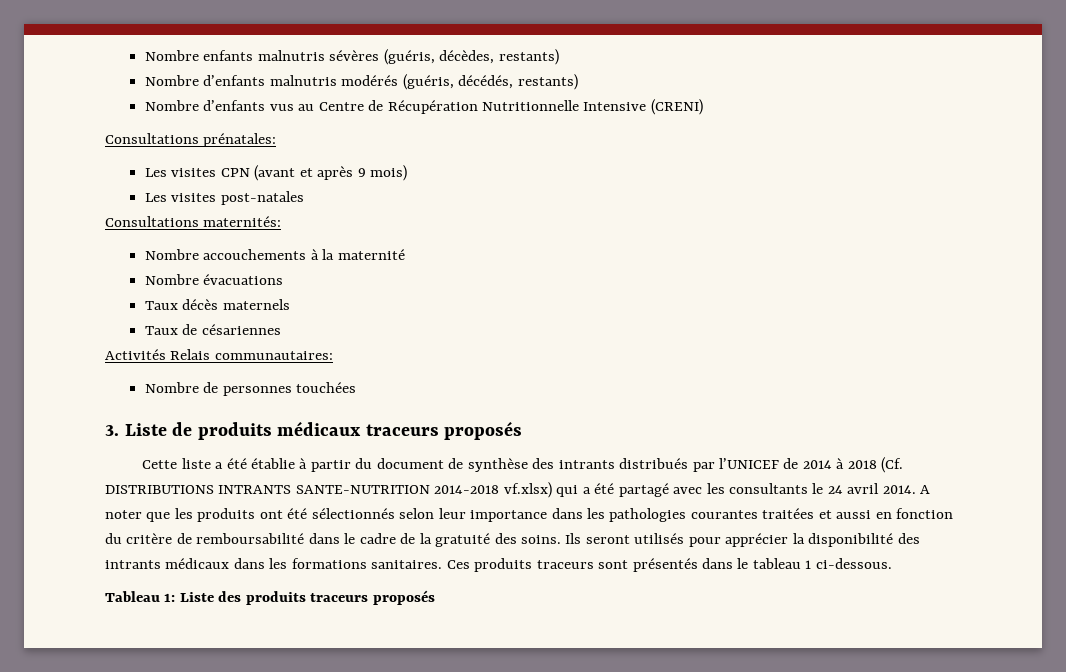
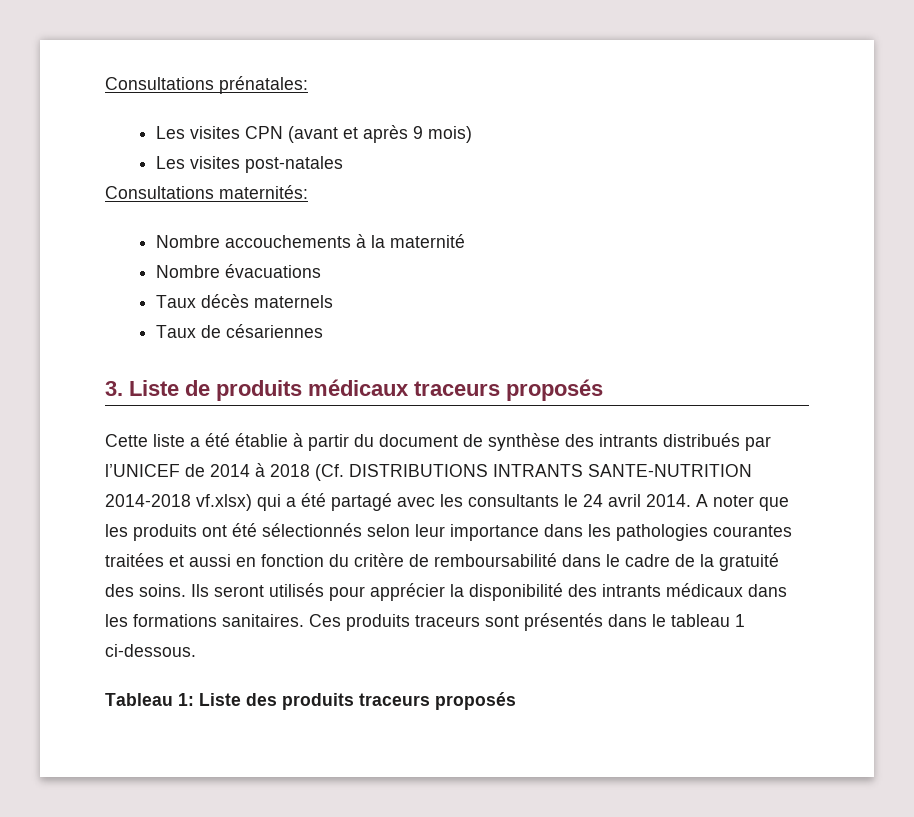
- Nombre enfants malnutris sévères (guéris, décèdes, restants)
- Nombre d’enfants malnutris modérés (guéris, décédés, restants)
- Nombre d’enfants vus au Centre de Récupération Nutritionnelle Intensive (CRENI)
- Activités Relais communautaires:
- Nombre de personnes touchées

